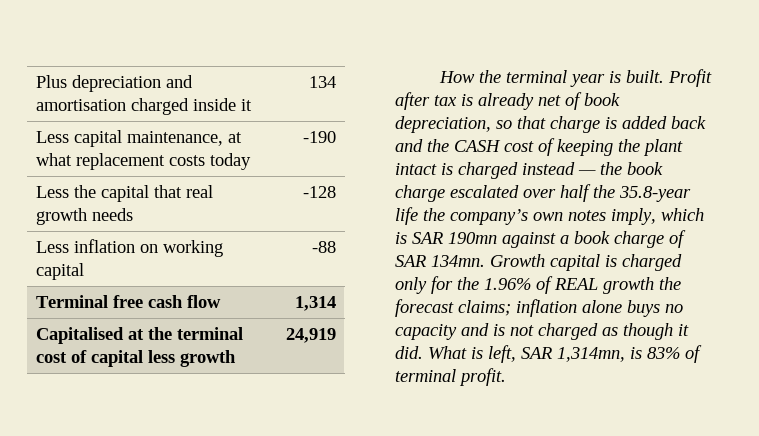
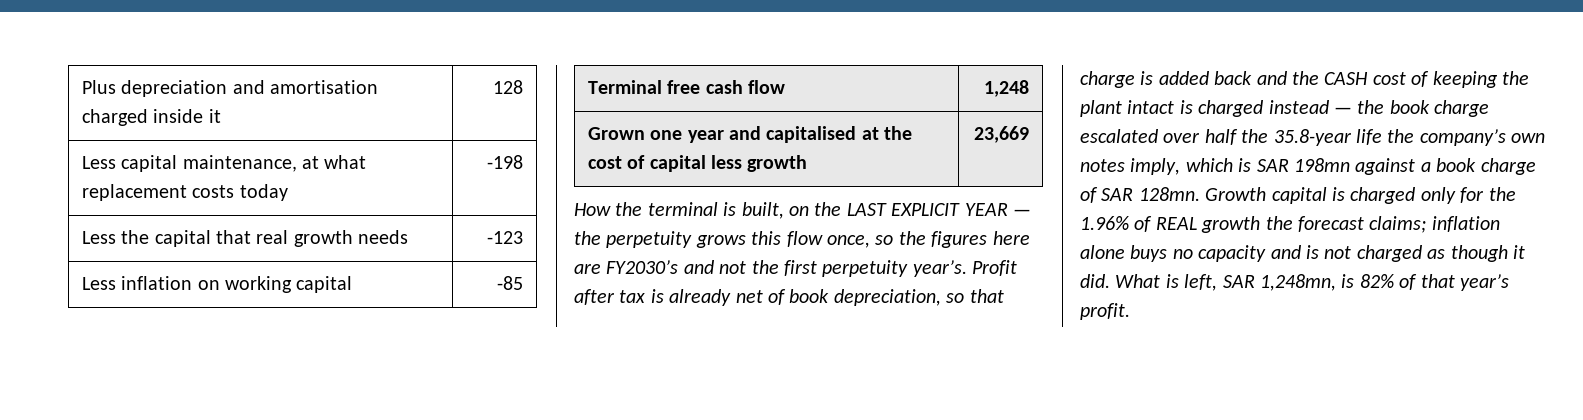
- Plus depreciation and amortisation charged inside it | 134
+ Plus depreciation and amortisation charged inside it | 128
- Less capital maintenance, at what replacement costs today | -190
+ Less capital maintenance, at what replacement costs today | -198
- Less the capital that real growth needs | -128
+ Less the capital that real growth needs | -123
- Less inflation on working capital | -88
+ Less inflation on working capital | -85
- Terminal free cash flow | 1,314
- Capitalised at the terminal cost of capital less growth | 24,919
+ Terminal free cash flow | 1,248
+ Grown one year and capitalised at the cost of capital less growth | 23,669
- How the terminal year is built.
+ How the terminal is built, on the LAST EXPLICIT YEAR — the perpetuity grows this flow once, so the figures here are FY2030’s and not the first perpetuity year’s.
- Profit after tax is already net of book depreciation, so that charge is added back and the CASH cost of keeping the plant intact is charged instead — the book charge escalated over half the 35.8-year life the company’s own notes imply, which is SAR 190mn against a book charge of SAR 134mn.
+ Profit after tax is already net of book depreciation, so that charge is added back and the CASH cost of keeping the plant intact is charged instead — the book charge escalated over half the 35.8-year life the company’s own notes imply, which is SAR 198mn against a book charge of SAR 128mn.
- What is left, SAR 1,314mn, is 83% of terminal profit.
+ What is left, SAR 1,248mn, is 82% of that year’s profit.

